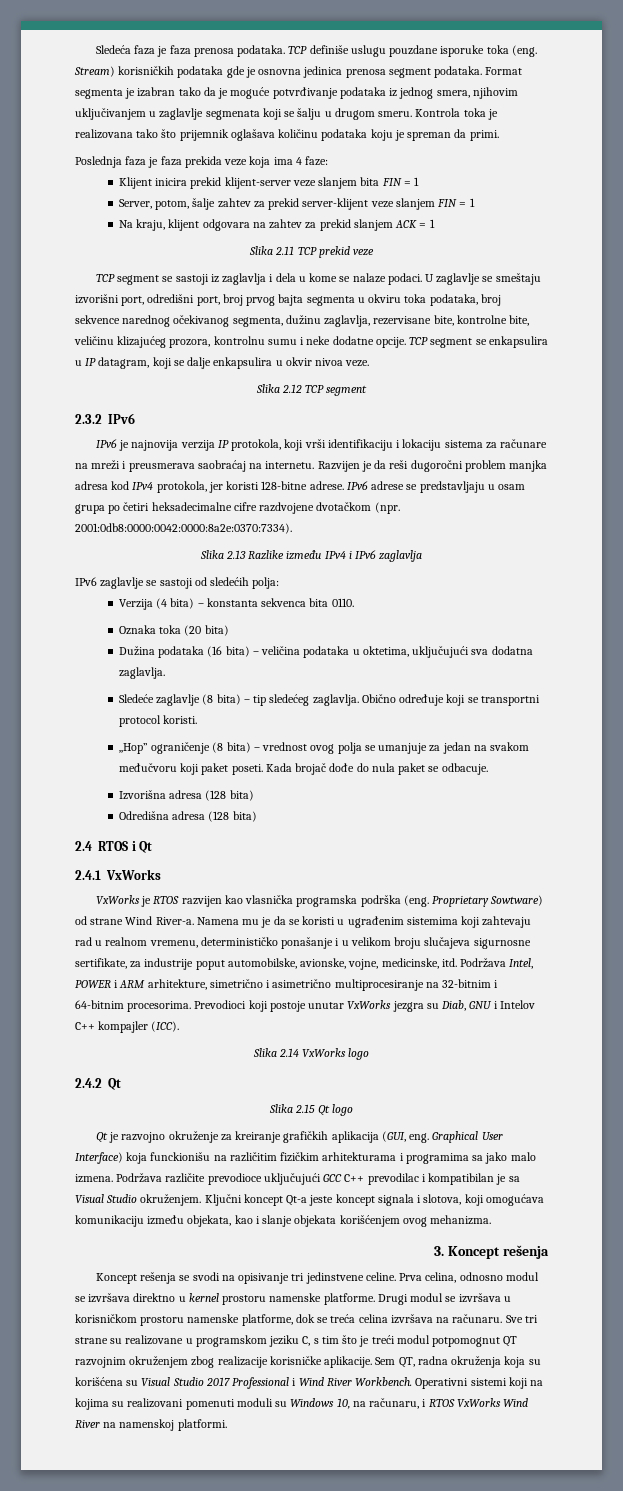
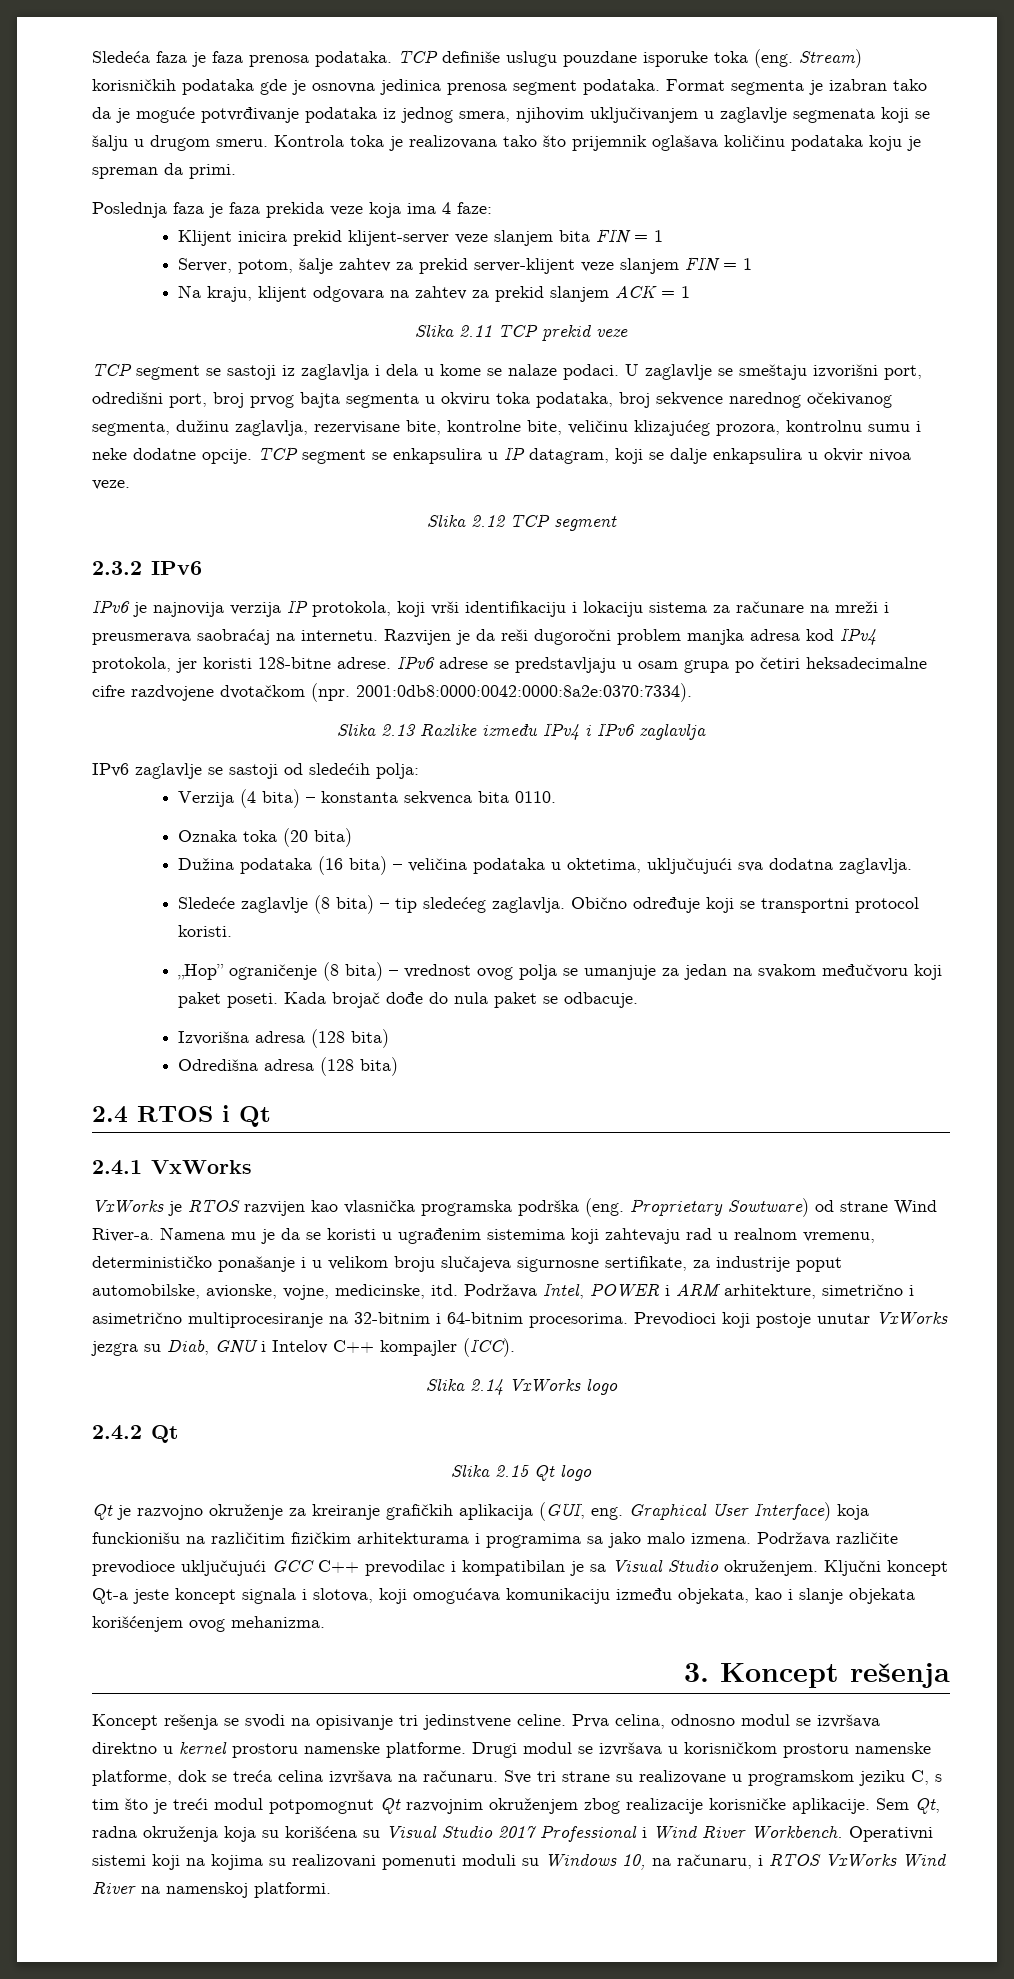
- Sve tri strane su realizovane u programskom jeziku C, s tim što je treći modul potpomognut QT razvojnim okruženjem zbog realizacije korisničke aplikacije.
+ Sve tri strane su realizovane u programskom jeziku C, s tim što je treći modul potpomognut Qt razvojnim okruženjem zbog realizacije korisničke aplikacije.
- Sem QT, radna okruženja koja su korišćena su Visual Studio 2017 Professional i Wind River Workbench.
+ Sem Qt, radna okruženja koja su korišćena su Visual Studio 2017 Professional i Wind River Workbench.

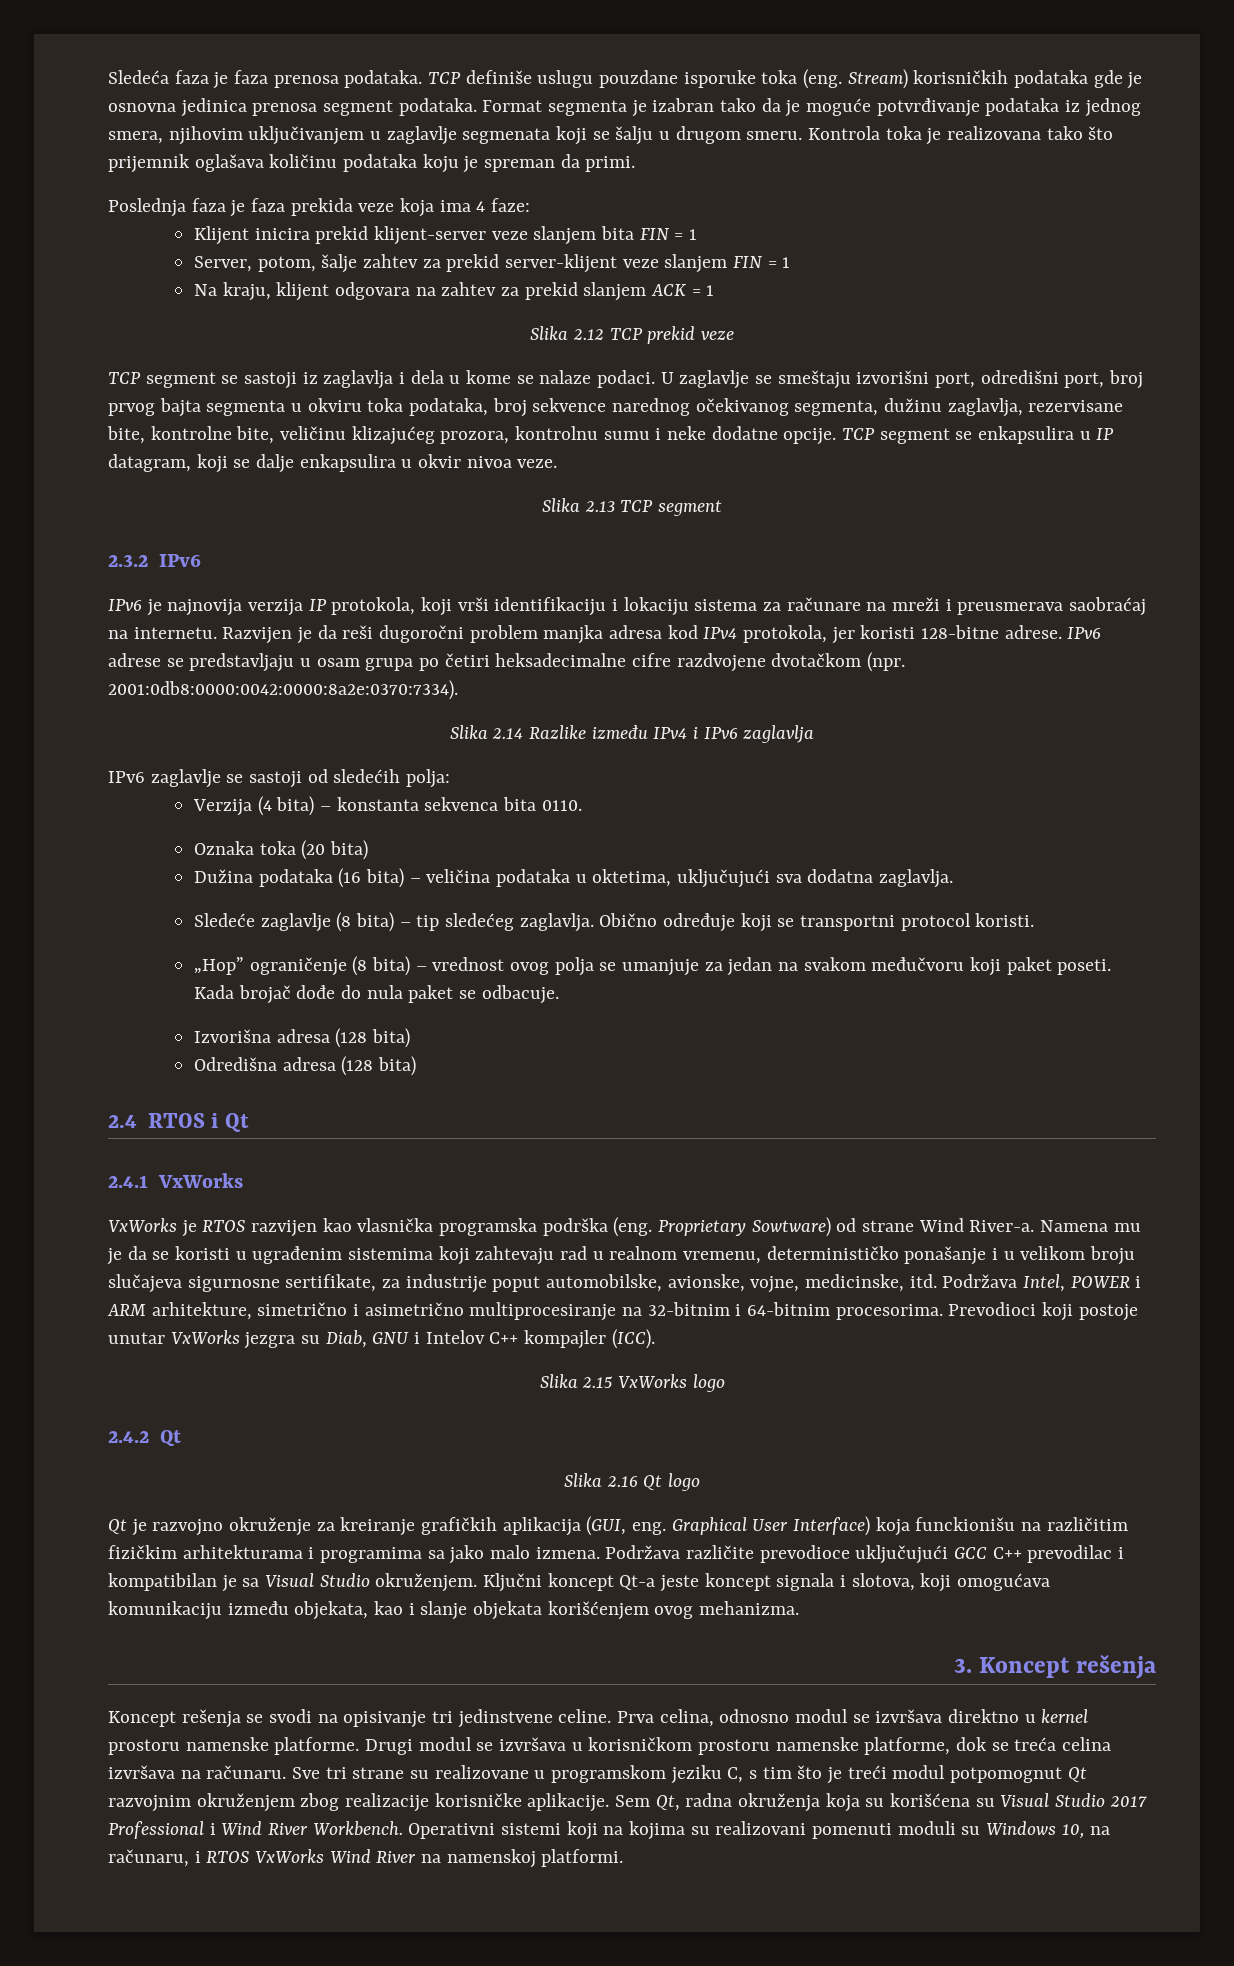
- Slika 2.11 TCP prekid veze
+ Slika 2.12 TCP prekid veze
- Slika 2.12 TCP segment
+ Slika 2.13 TCP segment
- Slika 2.13 Razlike između IPv4 i IPv6 zaglavlja
+ Slika 2.14 Razlike između IPv4 i IPv6 zaglavlja
- Slika 2.14 VxWorks logo
+ Slika 2.15 VxWorks logo
- Slika 2.15 Qt logo
+ Slika 2.16 Qt logo

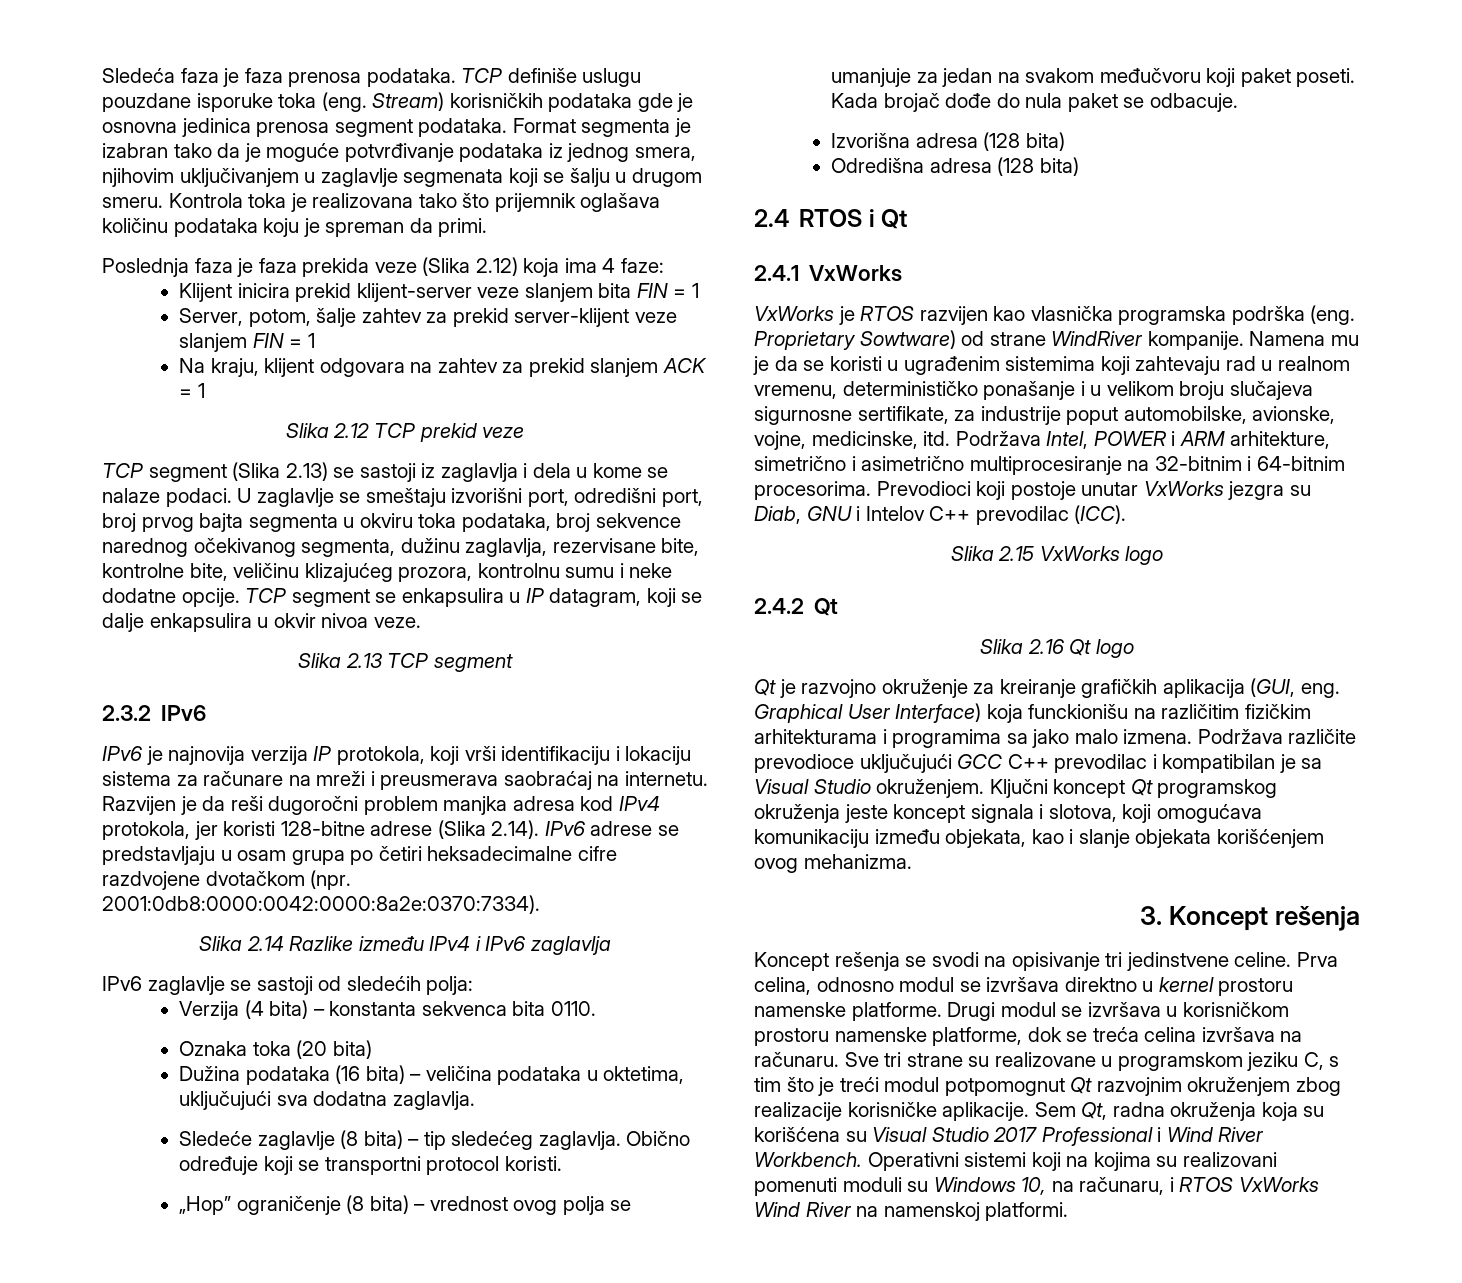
- Poslednja faza je faza prekida veze koja ima 4 faze:
+ Poslednja faza je faza prekida veze (Slika 2.12) koja ima 4 faze:
- TCP segment se sastoji iz zaglavlja i dela u kome se nalaze podaci.
+ TCP segment (Slika 2.13) se sastoji iz zaglavlja i dela u kome se nalaze podaci.
- Razvijen je da reši dugoročni problem manjka adresa kod IPv4 protokola, jer koristi 128-bitne adrese. IPv6 adrese se predstavljaju u osam grupa po četiri heksadecimalne cifre razdvojene dvotačkom (npr.
+ Razvijen je da reši dugoročni problem manjka adresa kod IPv4 protokola, jer koristi 128-bitne adrese (Slika 2.14). IPv6 adrese se predstavljaju u osam grupa po četiri heksadecimalne cifre razdvojene dvotačkom (npr.
- Proprietary Sowtware) od strane Wind River-a.
+ Proprietary Sowtware) od strane WindRiver kompanije.
- Prevodioci koji postoje unutar VxWorks jezgra su Diab, GNU i Intelov C++ kompajler (ICC).
+ Prevodioci koji postoje unutar VxWorks jezgra su Diab, GNU i Intelov C++ prevodilac (ICC).
- Ključni koncept Qt-a jeste koncept signala i slotova, koji omogućava komunikaciju između objekata, kao i slanje objekata korišćenjem ovog mehanizma.
+ Ključni koncept Qt programskog okruženja jeste koncept signala i slotova, koji omogućava komunikaciju između objekata, kao i slanje objekata korišćenjem ovog mehanizma.

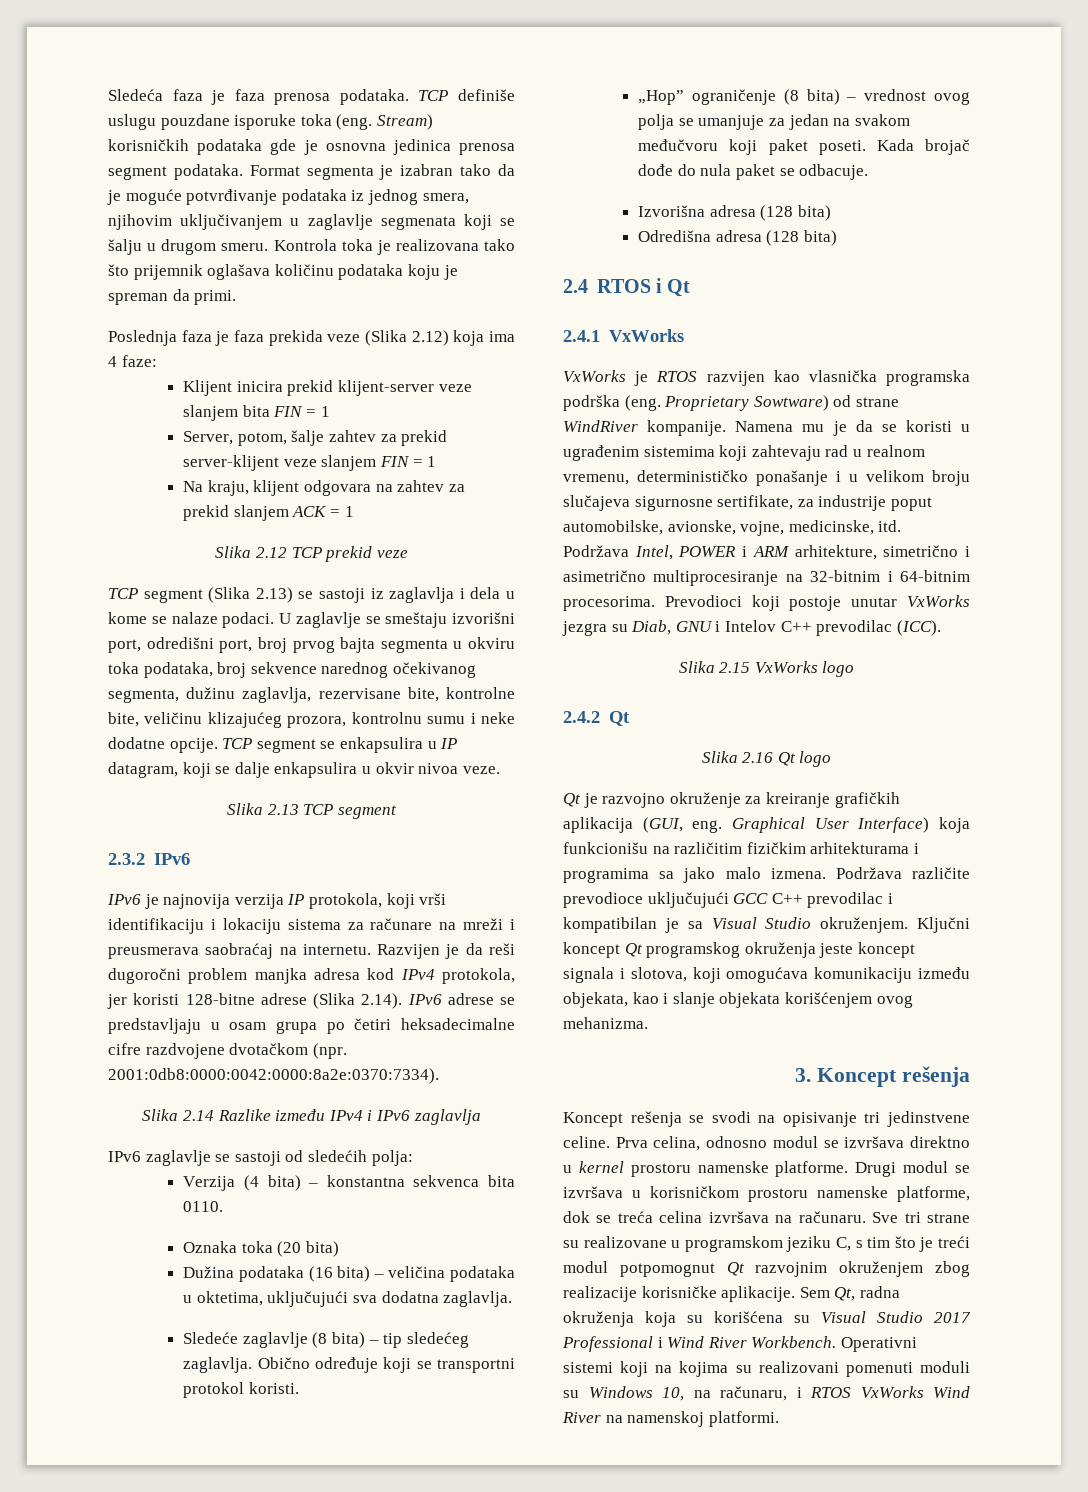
- Verzija (4 bita) – konstanta sekvenca bita 0110.
+ Verzija (4 bita) – konstantna sekvenca bita 0110.
- Obično određuje koji se transportni protocol koristi.
+ Obično određuje koji se transportni protokol koristi.
- Graphical User Interface) koja funckionišu na različitim fizičkim arhitekturama i programima sa jako malo izmena.
+ Graphical User Interface) koja funkcionišu na različitim fizičkim arhitekturama i programima sa jako malo izmena.

